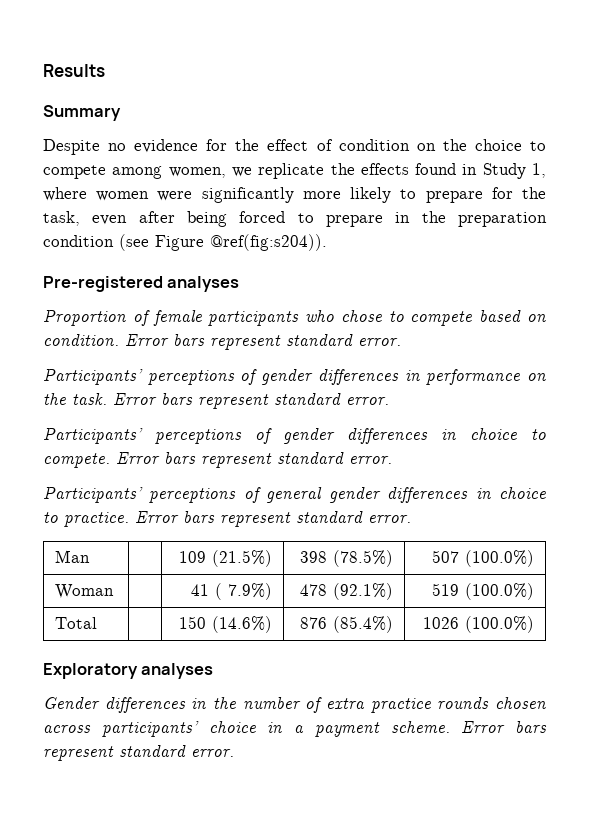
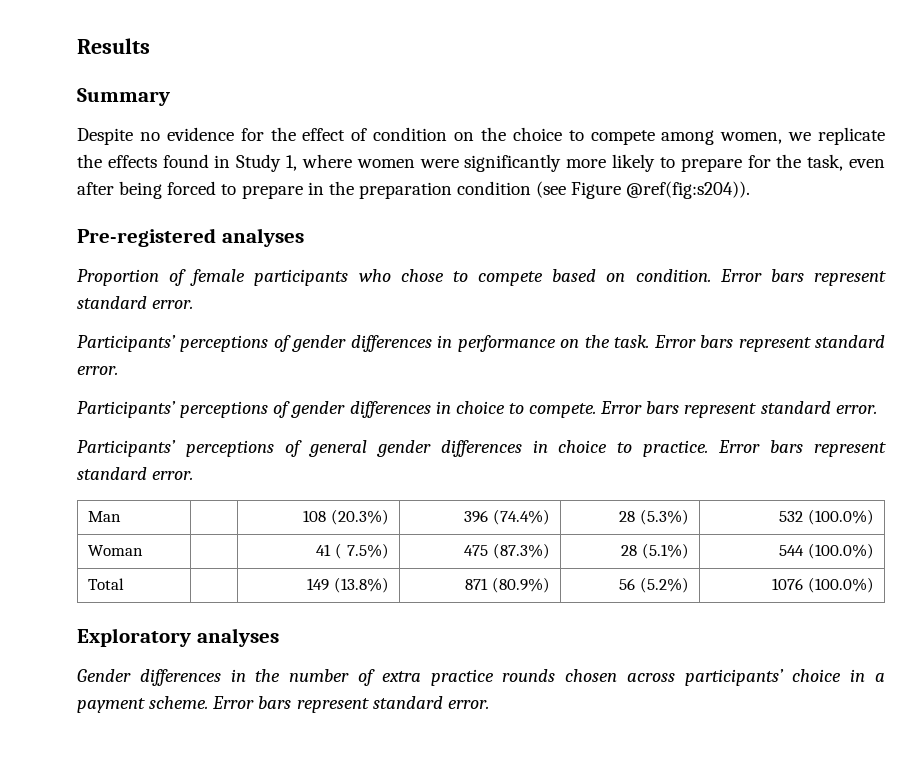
- Man | | 109 (21.5%) | 398 (78.5%) | 507 (100.0%)
- Woman | | 41 ( 7.9%) | 478 (92.1%) | 519 (100.0%)
- Total | | 150 (14.6%) | 876 (85.4%) | 1026 (100.0%)
+ Man | | 108 (20.3%) | 396 (74.4%) | 28 (5.3%) | 532 (100.0%)
+ Woman | | 41 ( 7.5%) | 475 (87.3%) | 28 (5.1%) | 544 (100.0%)
+ Total | | 149 (13.8%) | 871 (80.9%) | 56 (5.2%) | 1076 (100.0%)

